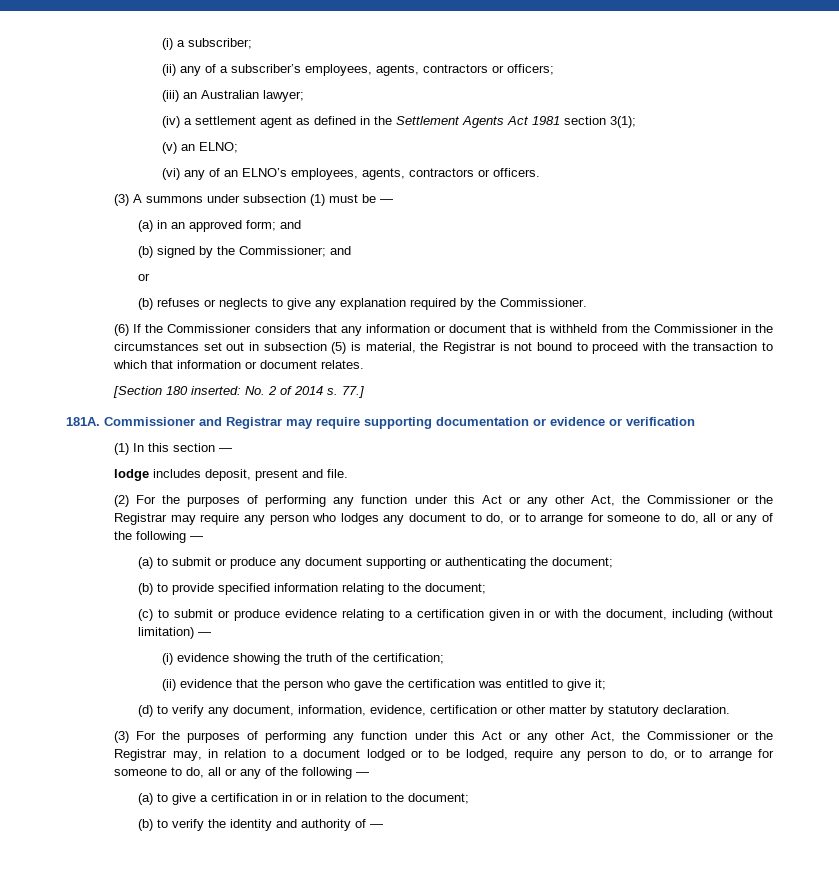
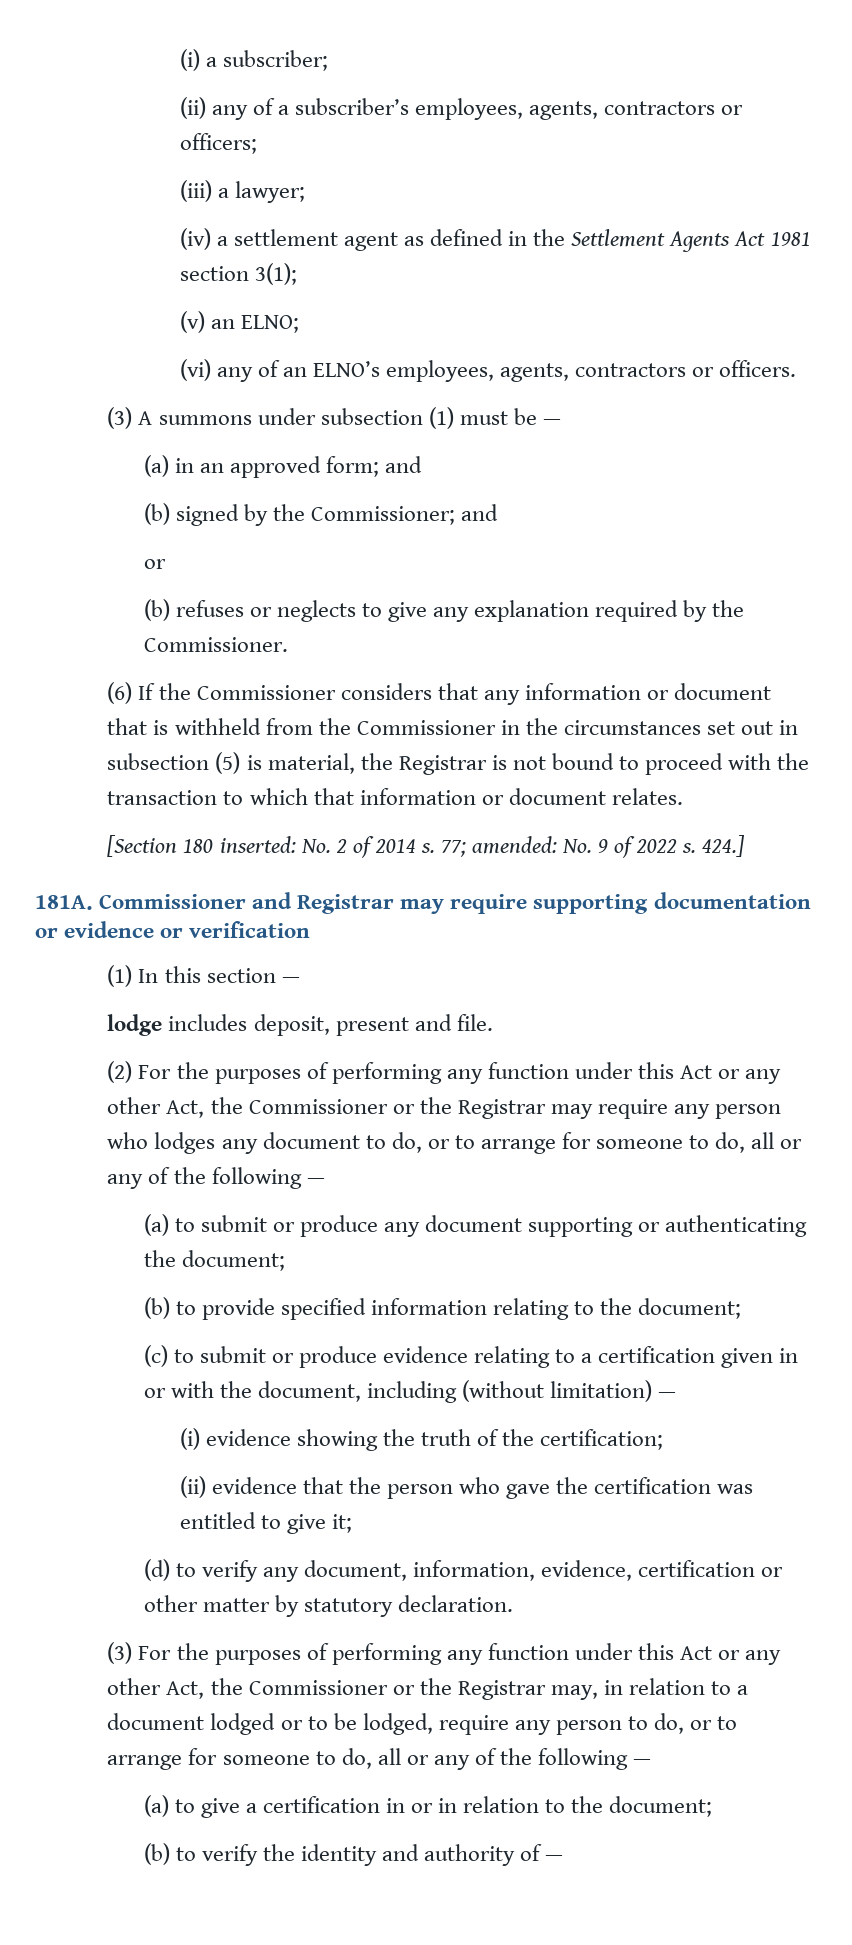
- (iii) an Australian lawyer;
+ (iii) a lawyer;
- 77.]
+ 77; amended: No. 9 of 2022 s. 424.]

